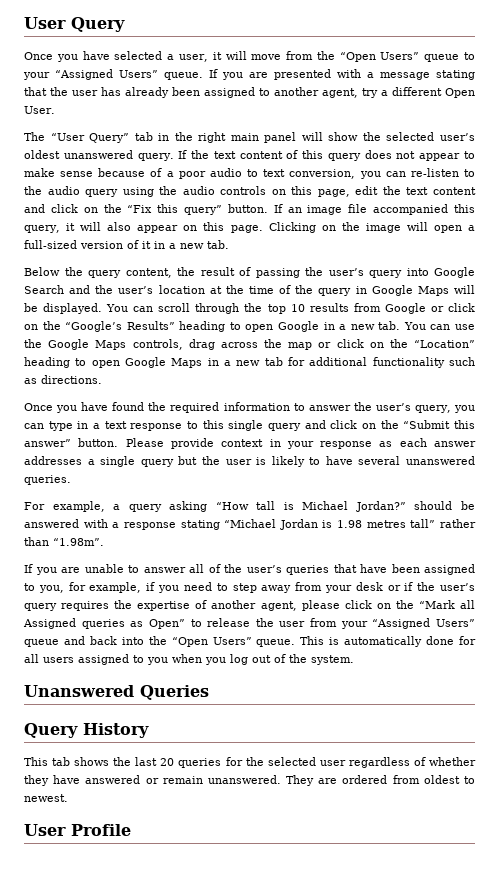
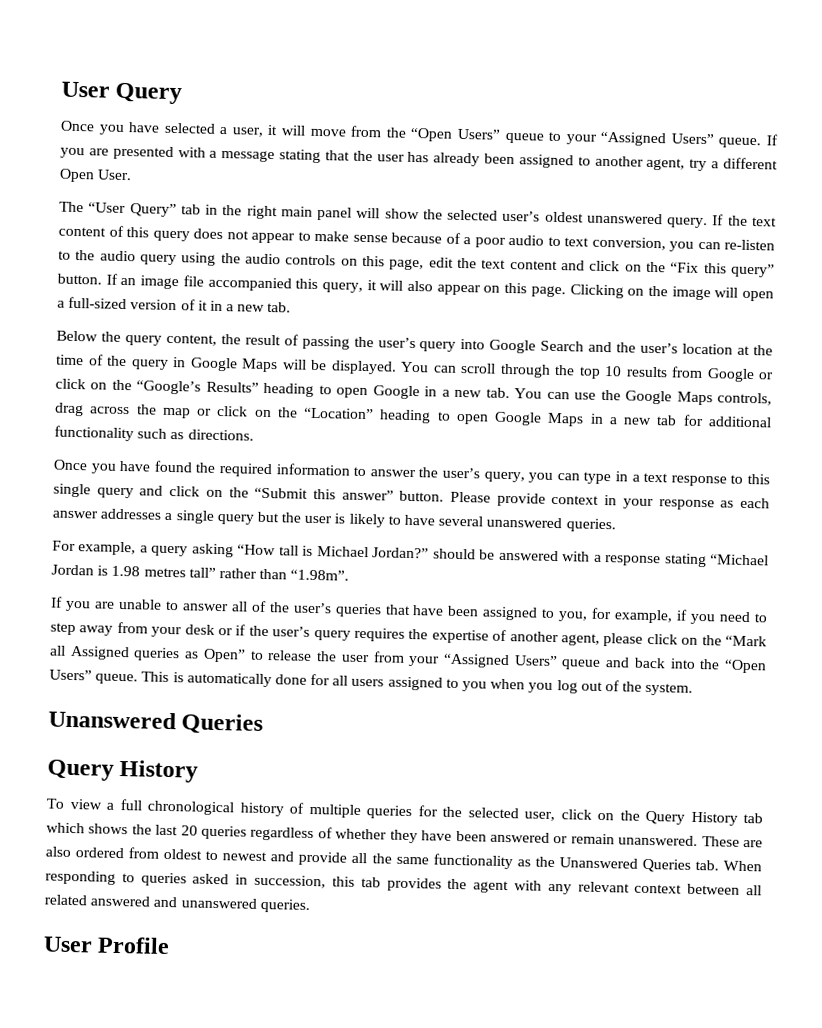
- This tab shows the last 20 queries for the selected user regardless of whether they have answered or remain unanswered.
+ To view a full chronological history of multiple queries for the selected user, click on the Query History tab which shows the last 20 queries regardless of whether they have been answered or remain unanswered.
- They are ordered from oldest to newest.
+ These are also ordered from oldest to newest and provide all the same functionality as the Unanswered Queries tab. When responding to queries asked in succession, this tab provides the agent with any relevant context between all related answered and unanswered queries.

